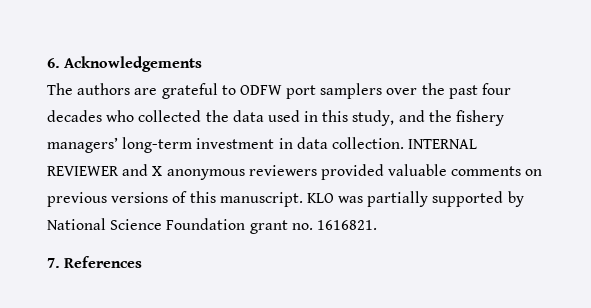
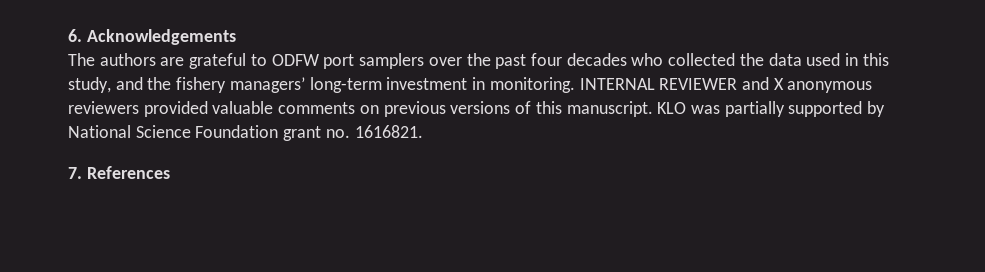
- The authors are grateful to ODFW port samplers over the past four decades who collected the data used in this study, and the fishery managers’ long-term investment in data collection.
+ The authors are grateful to ODFW port samplers over the past four decades who collected the data used in this study, and the fishery managers’ long-term investment in monitoring.

